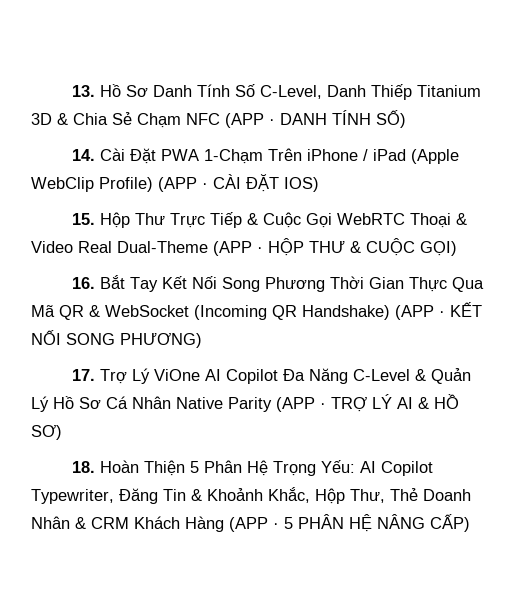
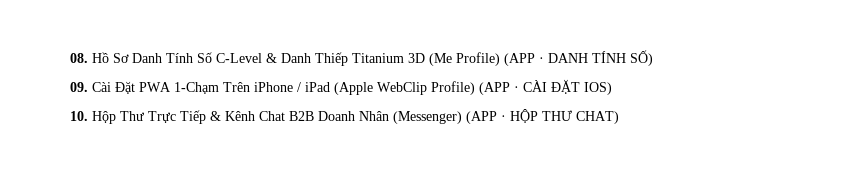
- 13. Hồ Sơ Danh Tính Số C-Level, Danh Thiếp Titanium 3D & Chia Sẻ Chạm NFC (APP · DANH TÍNH SỐ)
+ 08. Hồ Sơ Danh Tính Số C-Level & Danh Thiếp Titanium 3D (Me Profile) (APP · DANH TÍNH SỐ)
- 14. Cài Đặt PWA 1-Chạm Trên iPhone / iPad (Apple WebClip Profile) (APP · CÀI ĐẶT IOS)
+ 09. Cài Đặt PWA 1-Chạm Trên iPhone / iPad (Apple WebClip Profile) (APP · CÀI ĐẶT IOS)
- 15. Hộp Thư Trực Tiếp & Cuộc Gọi WebRTC Thoại & Video Real Dual-Theme (APP · HỘP THƯ & CUỘC GỌI)
- 16. Bắt Tay Kết Nối Song Phương Thời Gian Thực Qua Mã QR & WebSocket (Incoming QR Handshake) (APP · KẾT NỐI SONG PHƯƠNG)
- 17. Trợ Lý ViOne AI Copilot Đa Năng C-Level & Quản Lý Hồ Sơ Cá Nhân Native Parity (APP · TRỢ LÝ AI & HỒ SƠ)
- 18. Hoàn Thiện 5 Phân Hệ Trọng Yếu: AI Copilot Typewriter, Đăng Tin & Khoảnh Khắc, Hộp Thư, Thẻ Doanh Nhân & CRM Khách Hàng (APP · 5 PHÂN HỆ NÂNG CẤP)
+ 10. Hộp Thư Trực Tiếp & Kênh Chat B2B Doanh Nhân (Messenger) (APP · HỘP THƯ CHAT)

